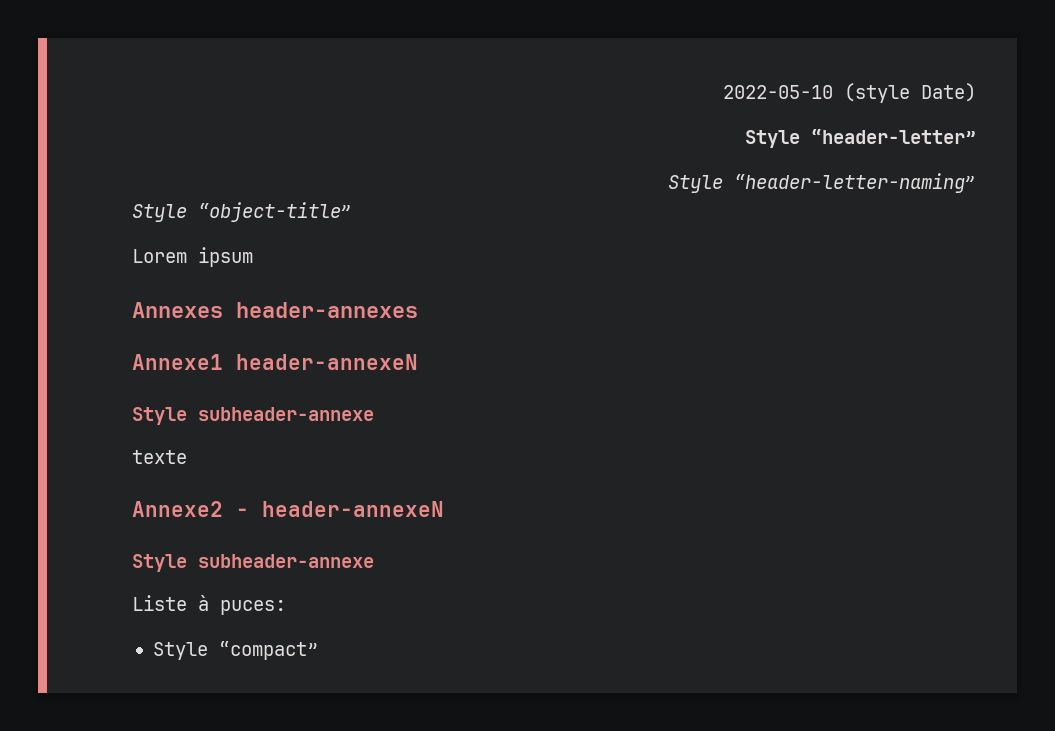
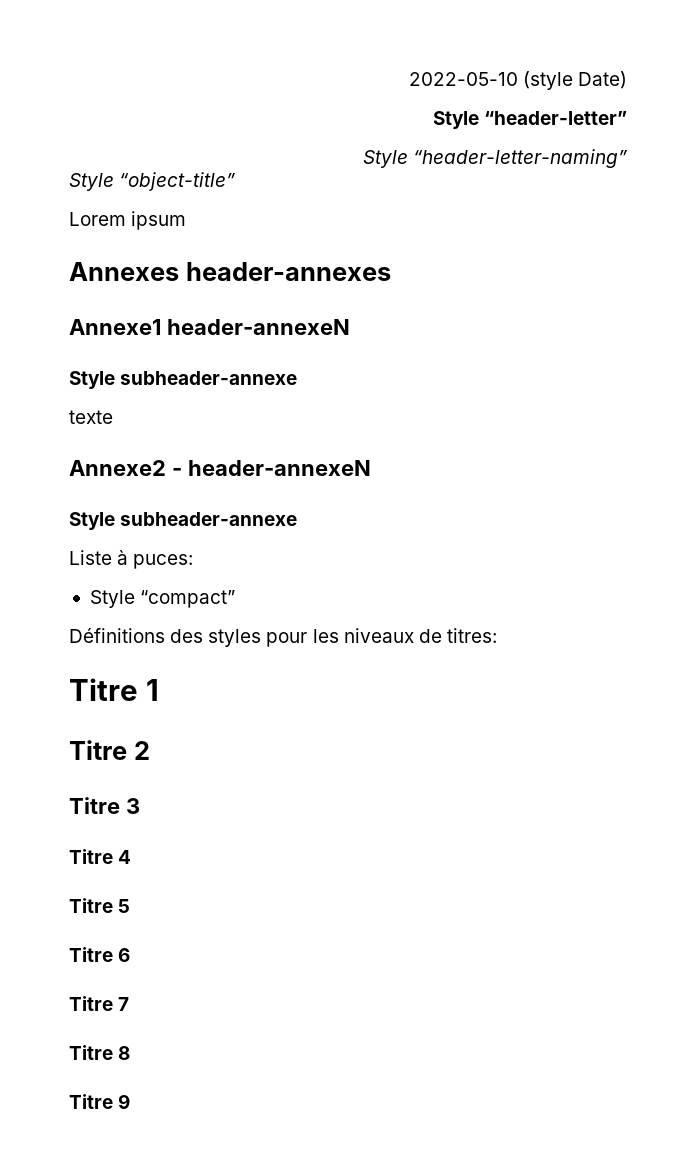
+ Définitions des styles pour les niveaux de titres:
+ Titre 1
+ Titre 2
+ Titre 3
+ Titre 4
+ Titre 5
+ Titre 6
+ Titre 7
+ Titre 8
+ Titre 9

